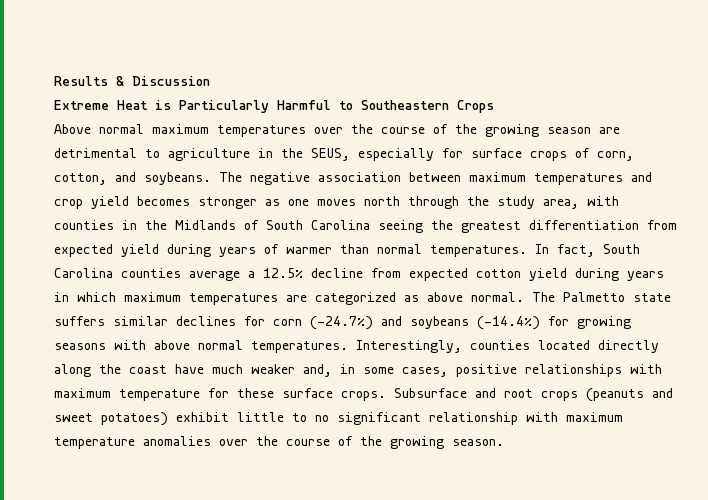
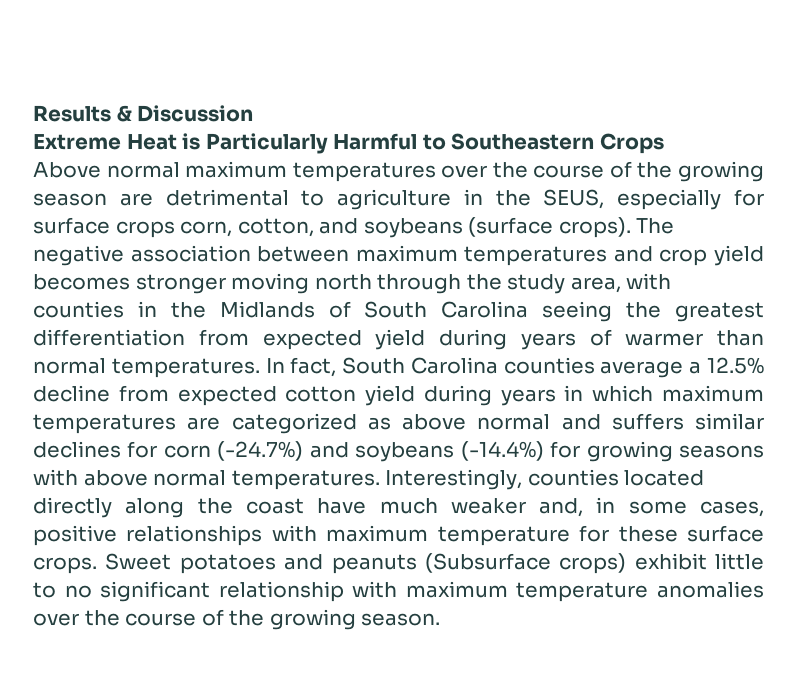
- Above normal maximum temperatures over the course of the growing season are detrimental to agriculture in the SEUS, especially for surface crops of corn, cotton, and soybeans.
+ Above normal maximum temperatures over the course of the growing season are detrimental to agriculture in the SEUS, especially for surface crops corn, cotton, and soybeans (surface crops).
- The negative association between maximum temperatures and crop yield becomes stronger as one moves north through the study area, with counties in the Midlands of South Carolina seeing the greatest differentiation from expected yield during years of warmer than normal temperatures.
+ The negative association between maximum temperatures and crop yield becomes stronger moving north through the study area, with counties in the Midlands of South Carolina seeing the greatest differentiation from expected yield during years of warmer than normal temperatures.
- In fact, South Carolina counties average a 12.5% decline from expected cotton yield during years in which maximum temperatures are categorized as above normal. The Palmetto state suffers similar declines for corn (-24.7%) and soybeans (-14.4%) for growing seasons with above normal temperatures.
+ In fact, South Carolina counties average a 12.5% decline from expected cotton yield during years in which maximum temperatures are categorized as above normal and suffers similar declines for corn (-24.7%) and soybeans (-14.4%) for growing seasons with above normal temperatures.
- Subsurface and root crops (peanuts and sweet potatoes) exhibit little to no significant relationship with maximum temperature anomalies over the course of the growing season.
+ Sweet potatoes and peanuts (Subsurface crops) exhibit little to no significant relationship with maximum temperature anomalies over the course of the growing season.

